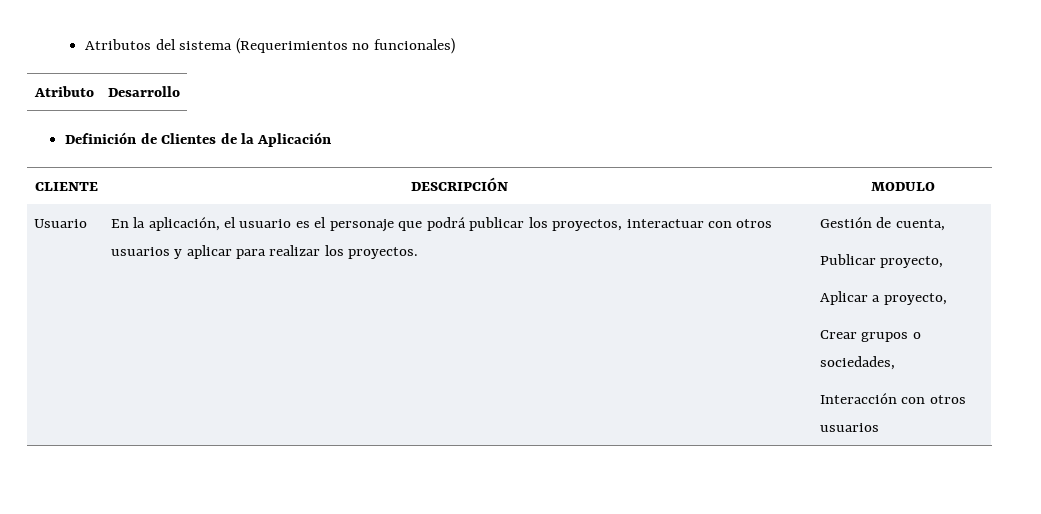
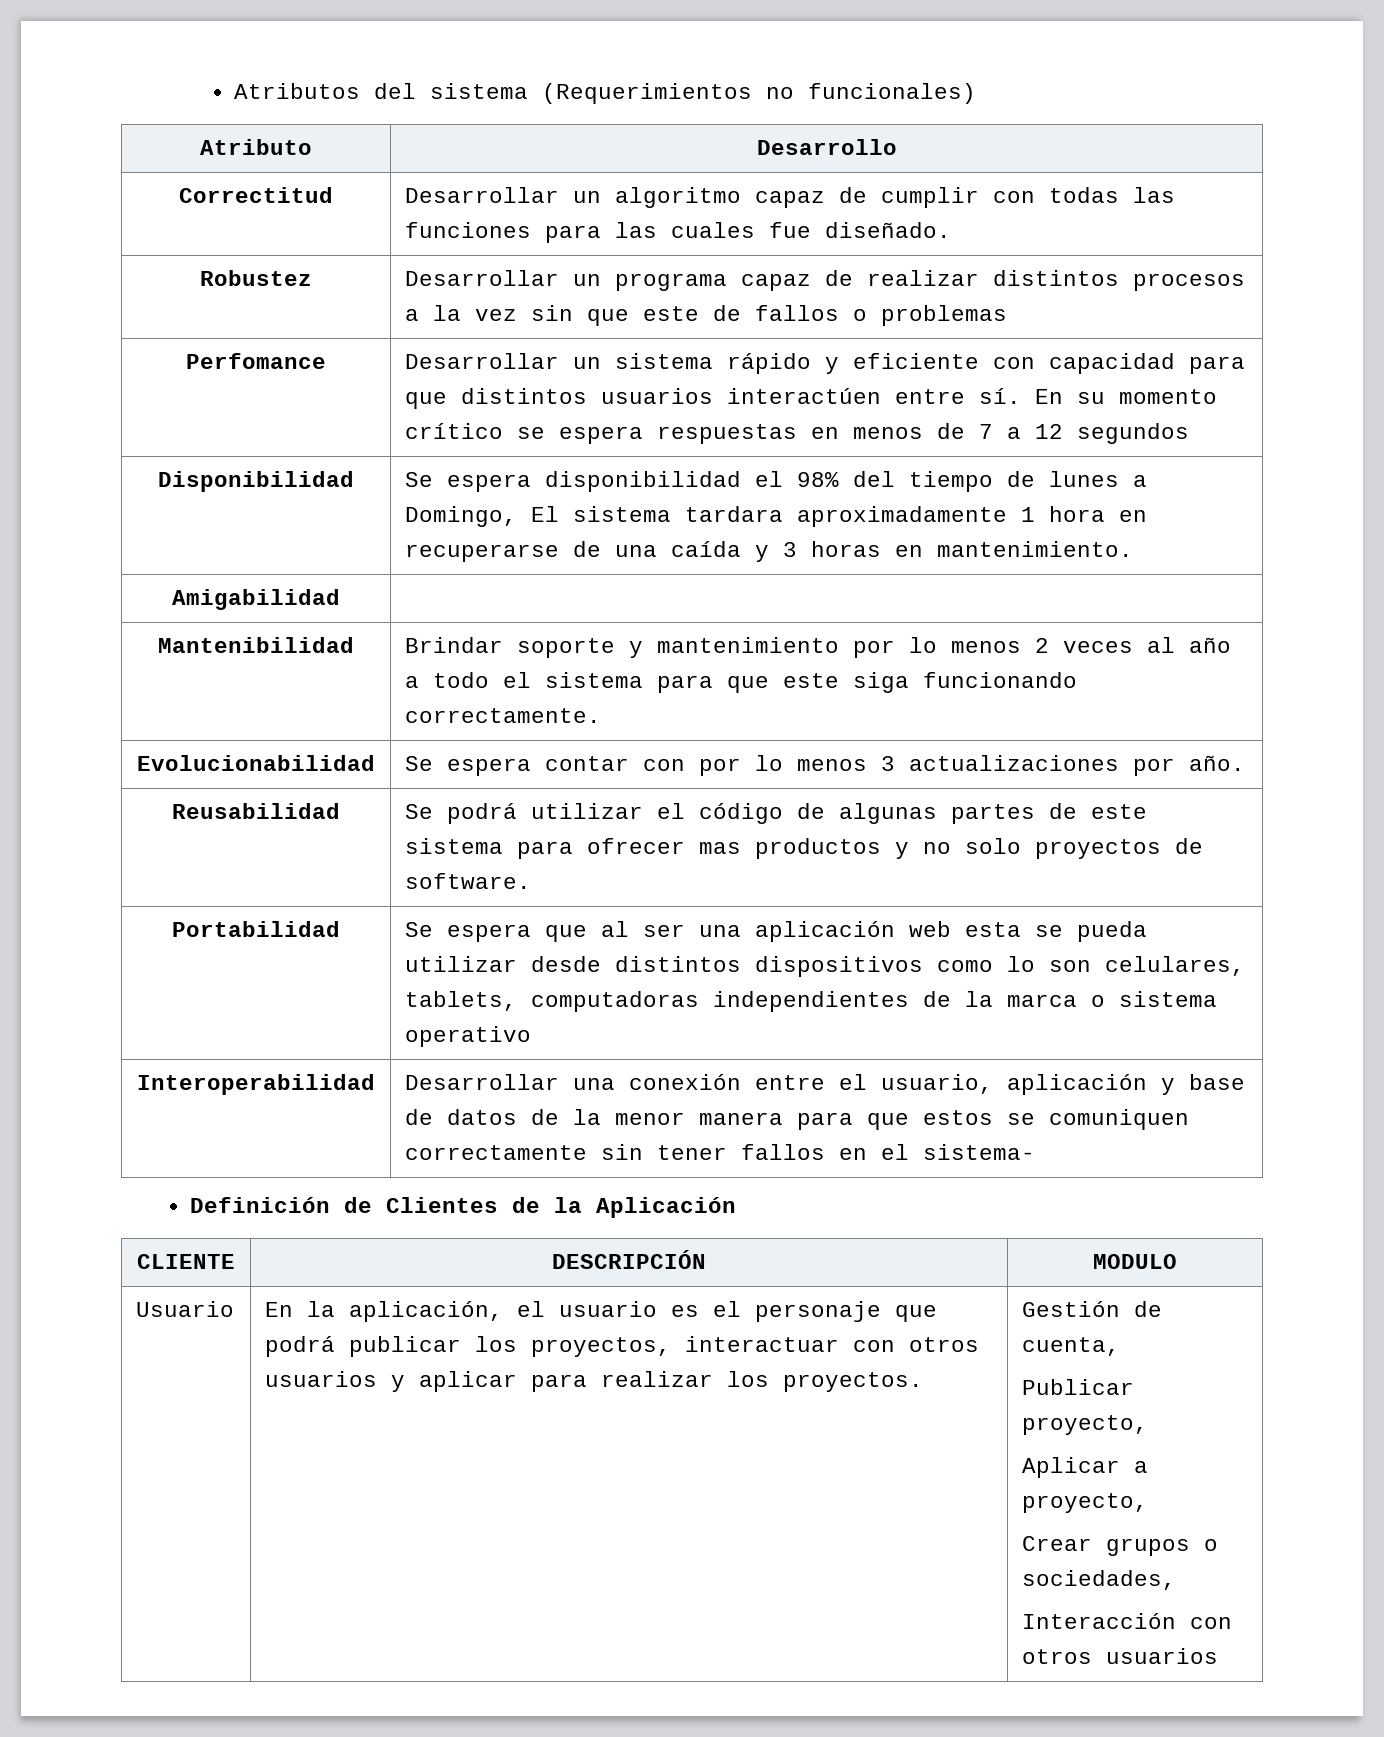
+ Correctitud | Desarrollar un algoritmo capaz de cumplir con todas las funciones para las cuales fue diseñado.
+ Robustez | Desarrollar un programa capaz de realizar distintos procesos a la vez sin que este de fallos o problemas
+ Perfomance | Desarrollar un sistema rápido y eficiente con capacidad para que distintos usuarios interactúen entre sí. En su momento crítico se espera respuestas en menos de 7 a 12 segundos
+ Disponibilidad | Se espera disponibilidad el 98% del tiempo de lunes a Domingo, El sistema tardara aproximadamente 1 hora en recuperarse de una caída y 3 horas en mantenimiento.
+ Amigabilidad |
+ Mantenibilidad | Brindar soporte y mantenimiento por lo menos 2 veces al año a todo el sistema para que este siga funcionando correctamente.
+ Evolucionabilidad | Se espera contar con por lo menos 3 actualizaciones por año.
+ Reusabilidad | Se podrá utilizar el código de algunas partes de este sistema para ofrecer mas productos y no solo proyectos de software.
+ Portabilidad | Se espera que al ser una aplicación web esta se pueda utilizar desde distintos dispositivos como lo son celulares, tablets, computadoras independientes de la marca o sistema operativo
+ Interoperabilidad | Desarrollar una conexión entre el usuario, aplicación y base de datos de la menor manera para que estos se comuniquen correctamente sin tener fallos en el sistema-

